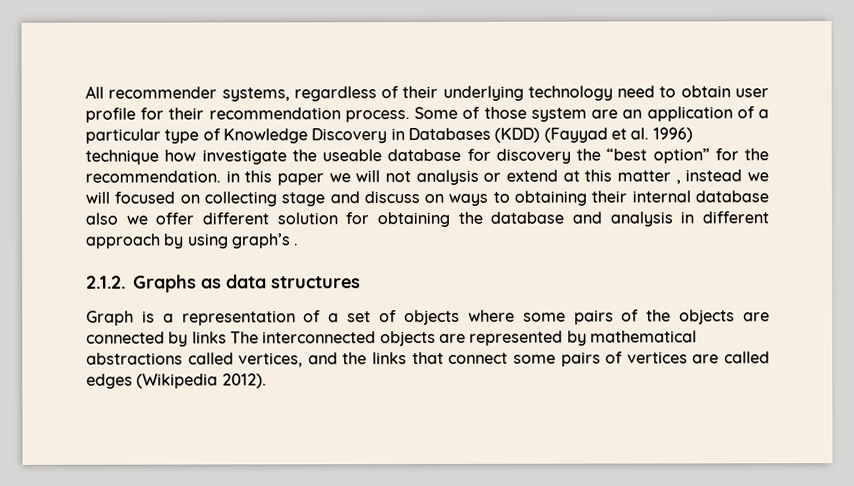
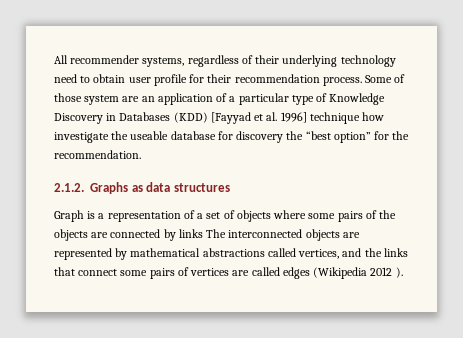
- Some of those system are an application of a particular type of Knowledge Discovery in Databases (KDD) (Fayyad et al. 1996) technique how investigate the useable database for discovery the “best option” for the recommendation. in this paper we will not analysis or extend at this matter , instead we will focused on collecting stage and discuss on ways to obtaining their internal database also we offer different solution for obtaining the database and analysis in different approach by using graph’s .
+ Some of those system are an application of a particular type of Knowledge Discovery in Databases (KDD) [Fayyad et al. 1996] technique how investigate the useable database for discovery the “best option” for the recommendation.
- Graph is a representation of a set of objects where some pairs of the objects are connected by links The interconnected objects are represented by mathematical abstractions called vertices, and the links that connect some pairs of vertices are called edges (Wikipedia 2012).
+ Graph is a representation of a set of objects where some pairs of the objects are connected by links The interconnected objects are represented by mathematical abstractions called vertices, and the links that connect some pairs of vertices are called edges (Wikipedia 2012 ).

